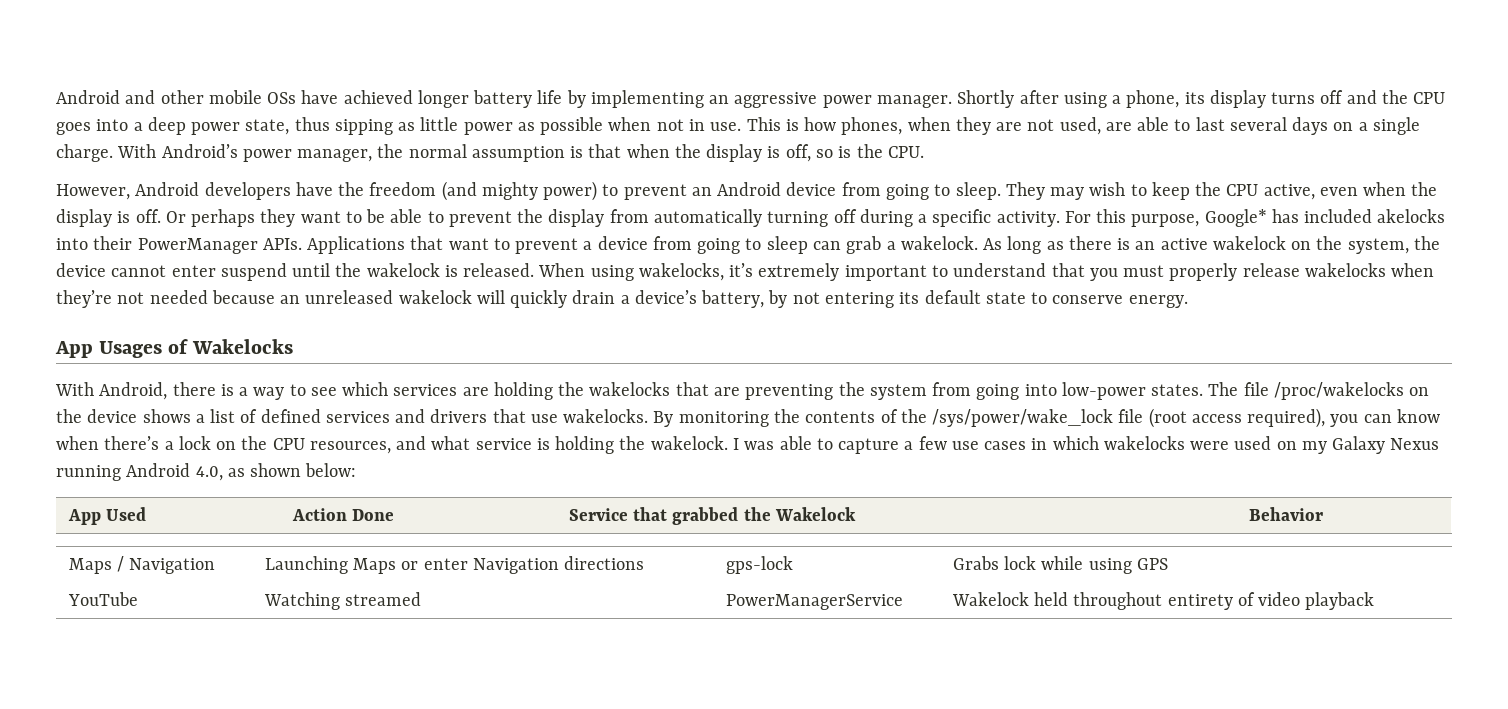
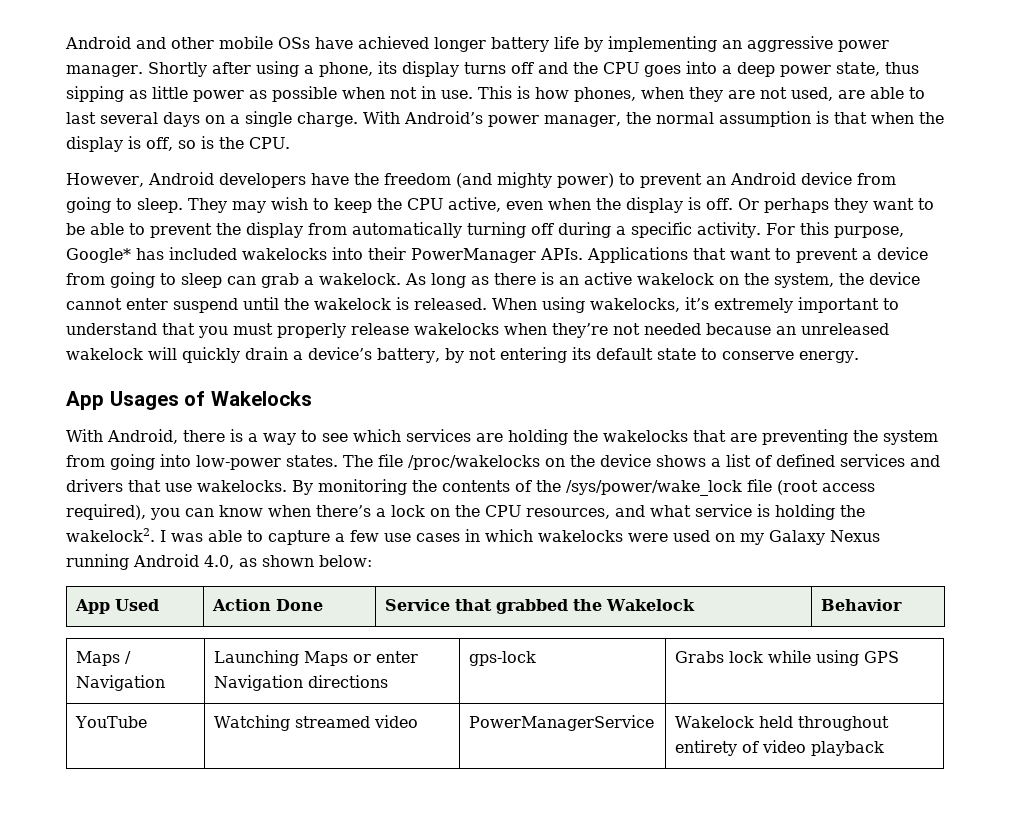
- For this purpose, Google* has included akelocks into their PowerManager APIs.
+ For this purpose, Google* has included wakelocks into their PowerManager APIs.
- By monitoring the contents of the /sys/power/wake_lock file (root access required), you can know when there’s a lock on the CPU resources, and what service is holding the wakelock.
+ By monitoring the contents of the /sys/power/wake_lock file (root access required), you can know when there’s a lock on the CPU resources, and what service is holding the wakelock2.
- YouTube | Watching streamed | PowerManagerService | Wakelock held throughout entirety of video playback
+ YouTube | Watching streamed video | PowerManagerService | Wakelock held throughout entirety of video playback

